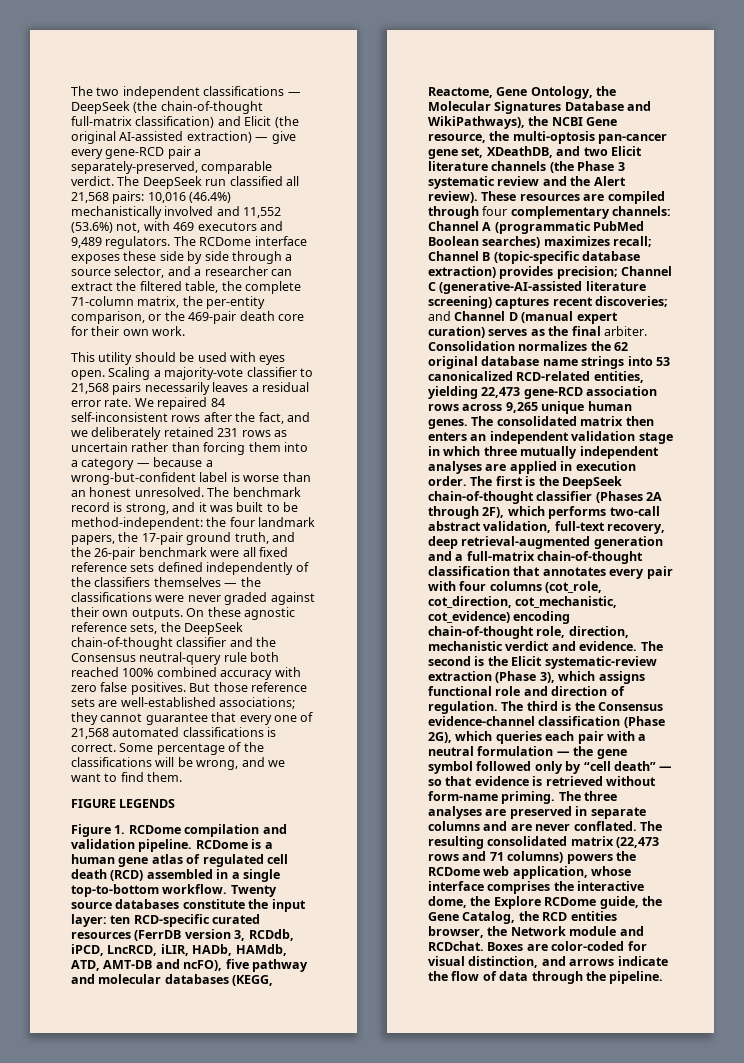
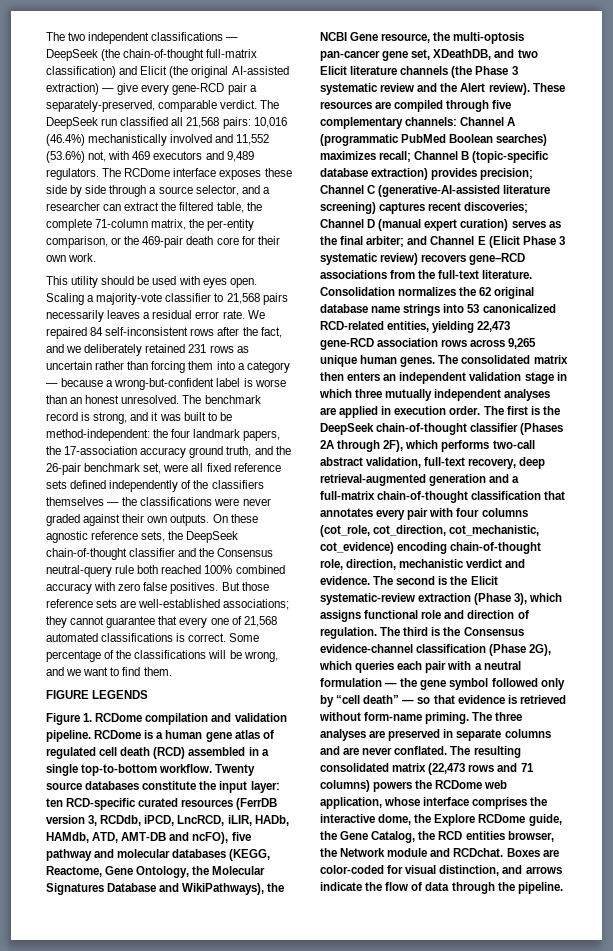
- The benchmark record is strong, and it was built to be method-independent: the four landmark papers, the 17-pair ground truth, and the 26-pair benchmark were all fixed reference sets defined independently of the classifiers themselves — the classifications were never graded against their own outputs.
+ The benchmark record is strong, and it was built to be method-independent: the four landmark papers, the 17-association accuracy ground truth, and the 26-pair benchmark set, were all fixed reference sets defined independently of the classifiers themselves — the classifications were never graded against their own outputs.
- These resources are compiled through four complementary channels: Channel A (programmatic PubMed Boolean searches) maximizes recall; Channel B (topic-specific database extraction) provides precision; Channel C (generative-AI-assisted literature screening) captures recent discoveries; and Channel D (manual expert curation) serves as the final arbiter.
+ These resources are compiled through five complementary channels: Channel A (programmatic PubMed Boolean searches) maximizes recall; Channel B (topic-specific database extraction) provides precision; Channel C (generative-AI-assisted literature screening) captures recent discoveries; Channel D (manual expert curation) serves as the final arbiter; and Channel E (Elicit Phase 3 systematic review) recovers gene–RCD associations from the full-text literature.

